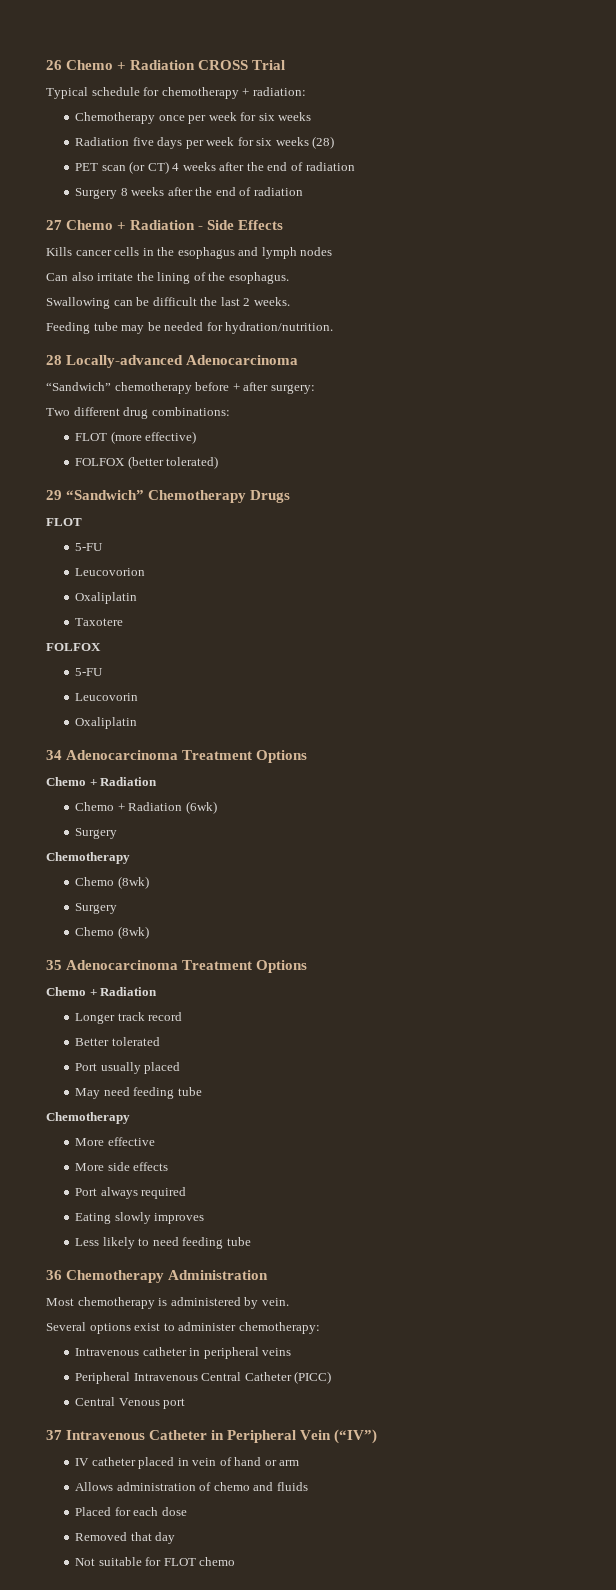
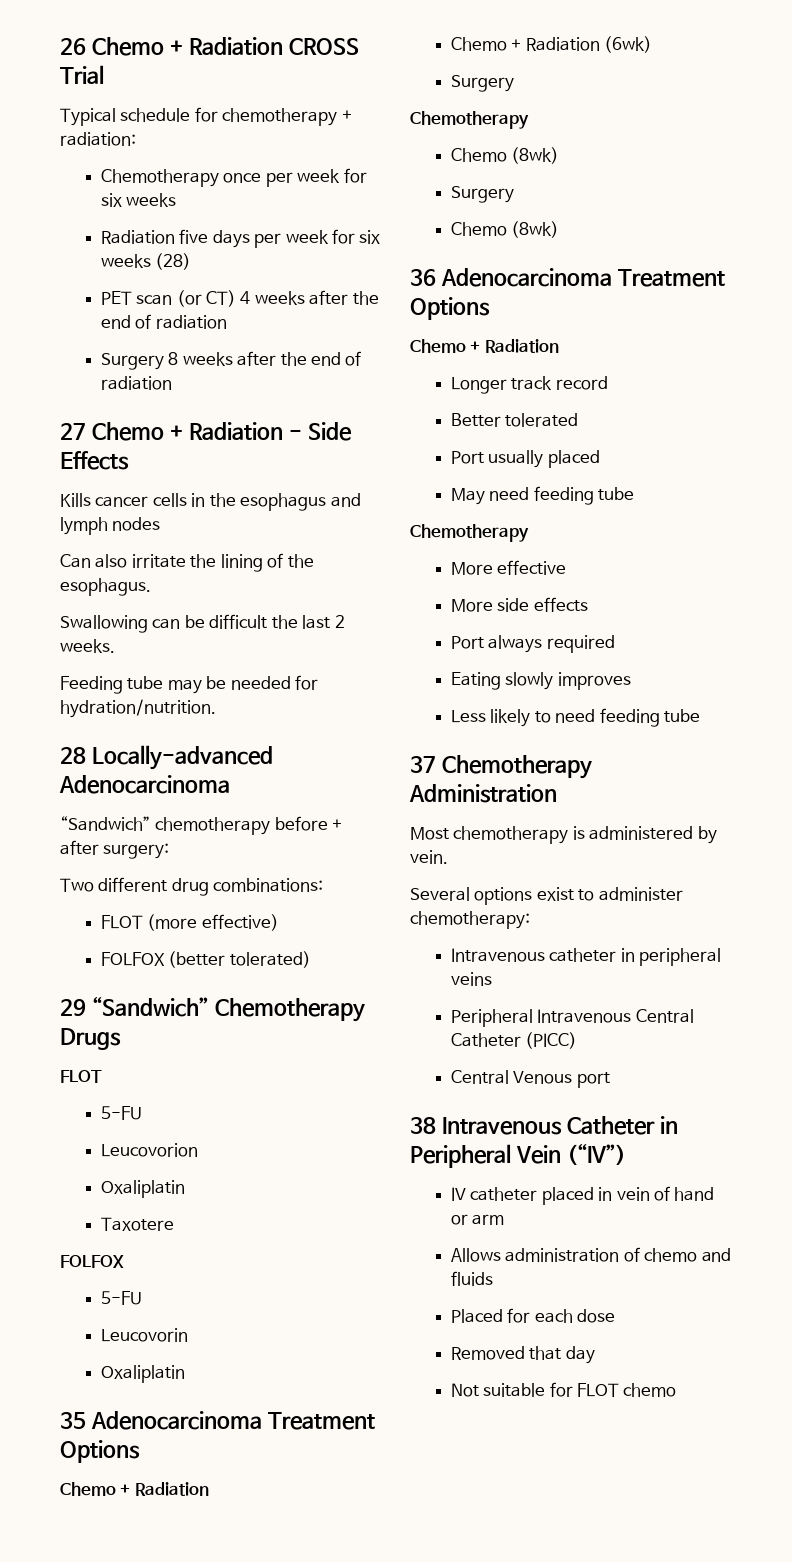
- 34 Adenocarcinoma Treatment Options
+ 35 Adenocarcinoma Treatment Options
- 35 Adenocarcinoma Treatment Options
+ 36 Adenocarcinoma Treatment Options
- 36 Chemotherapy Administration
+ 37 Chemotherapy Administration
- 37 Intravenous Catheter in Peripheral Vein (“IV”)
+ 38 Intravenous Catheter in Peripheral Vein (“IV”)

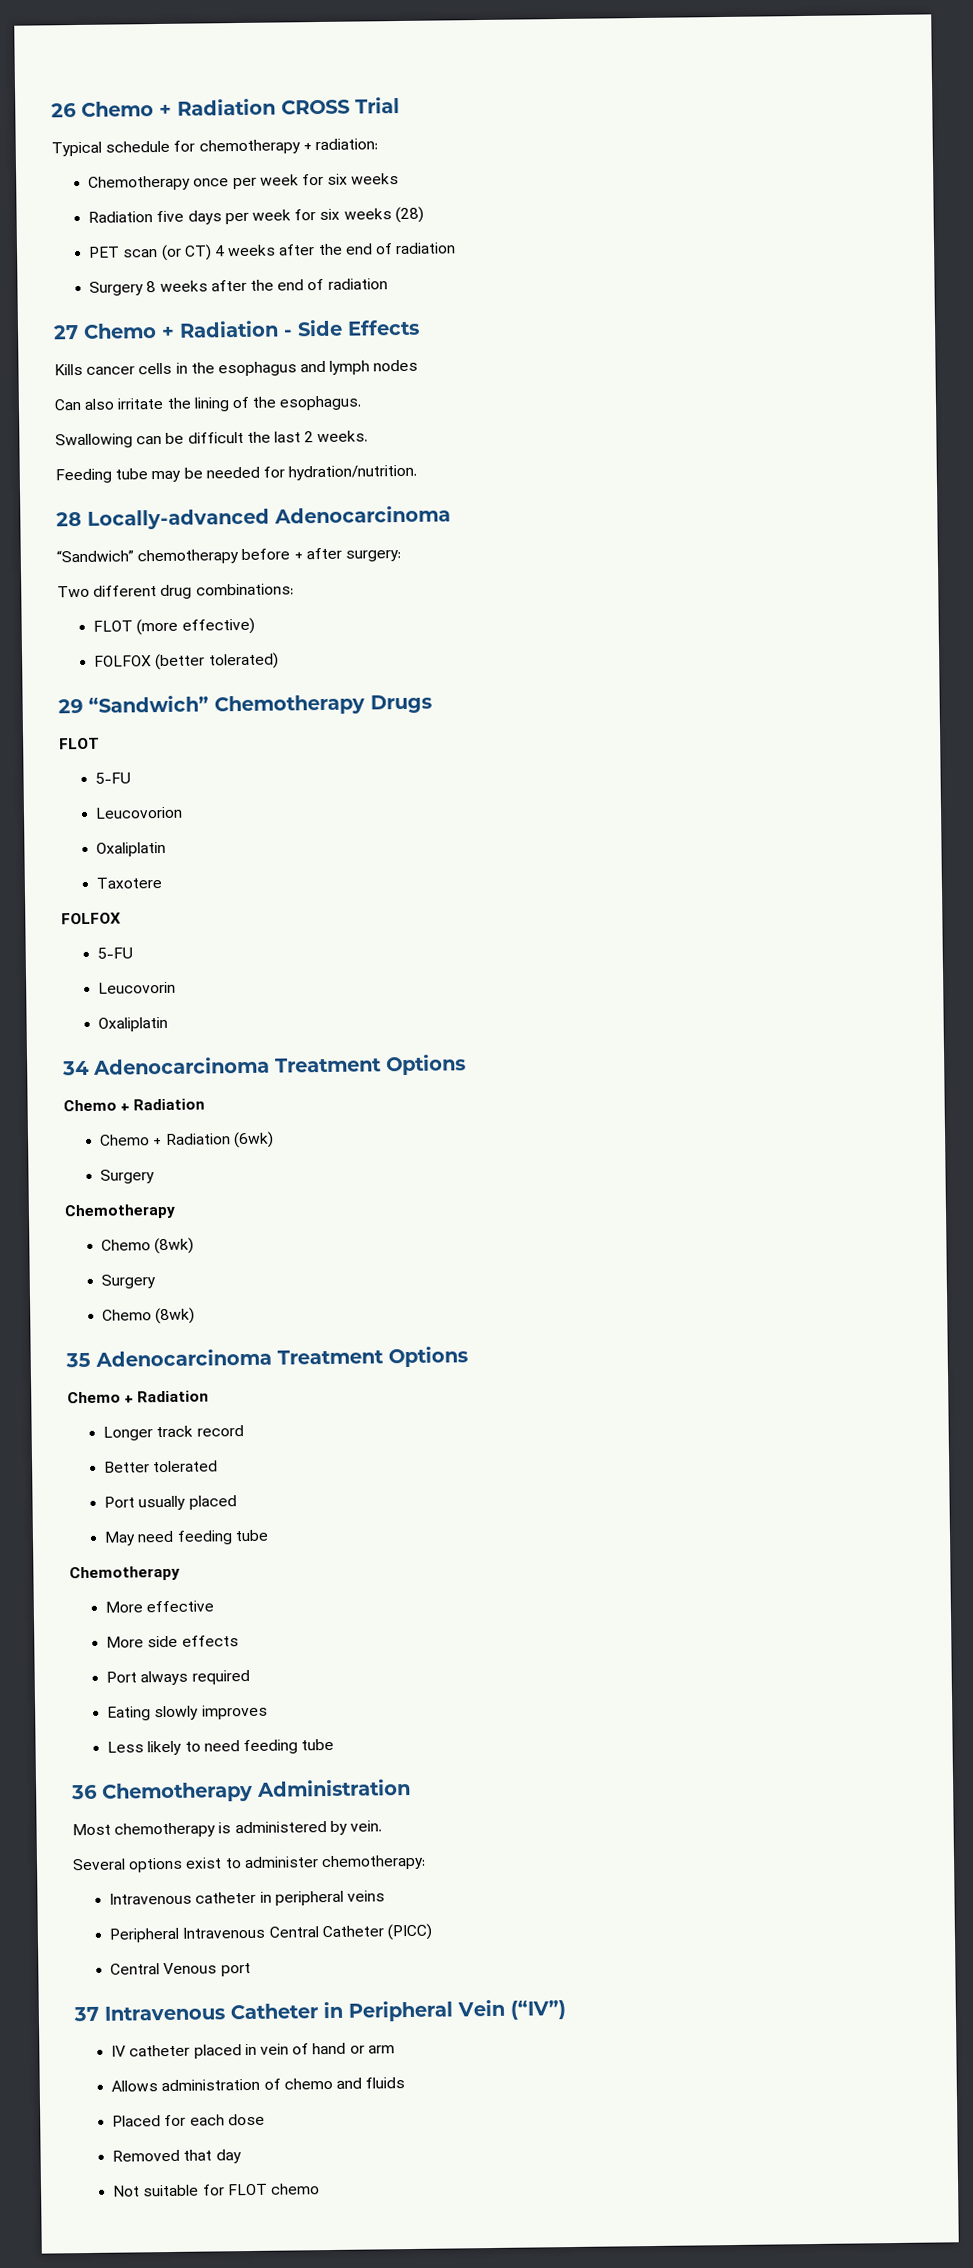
- 35 Adenocarcinoma Treatment Options
+ 34 Adenocarcinoma Treatment Options
- 36 Adenocarcinoma Treatment Options
+ 35 Adenocarcinoma Treatment Options
- 37 Chemotherapy Administration
+ 36 Chemotherapy Administration
- 38 Intravenous Catheter in Peripheral Vein (“IV”)
+ 37 Intravenous Catheter in Peripheral Vein (“IV”)

